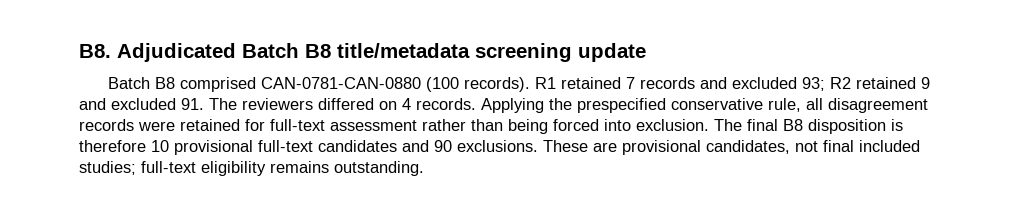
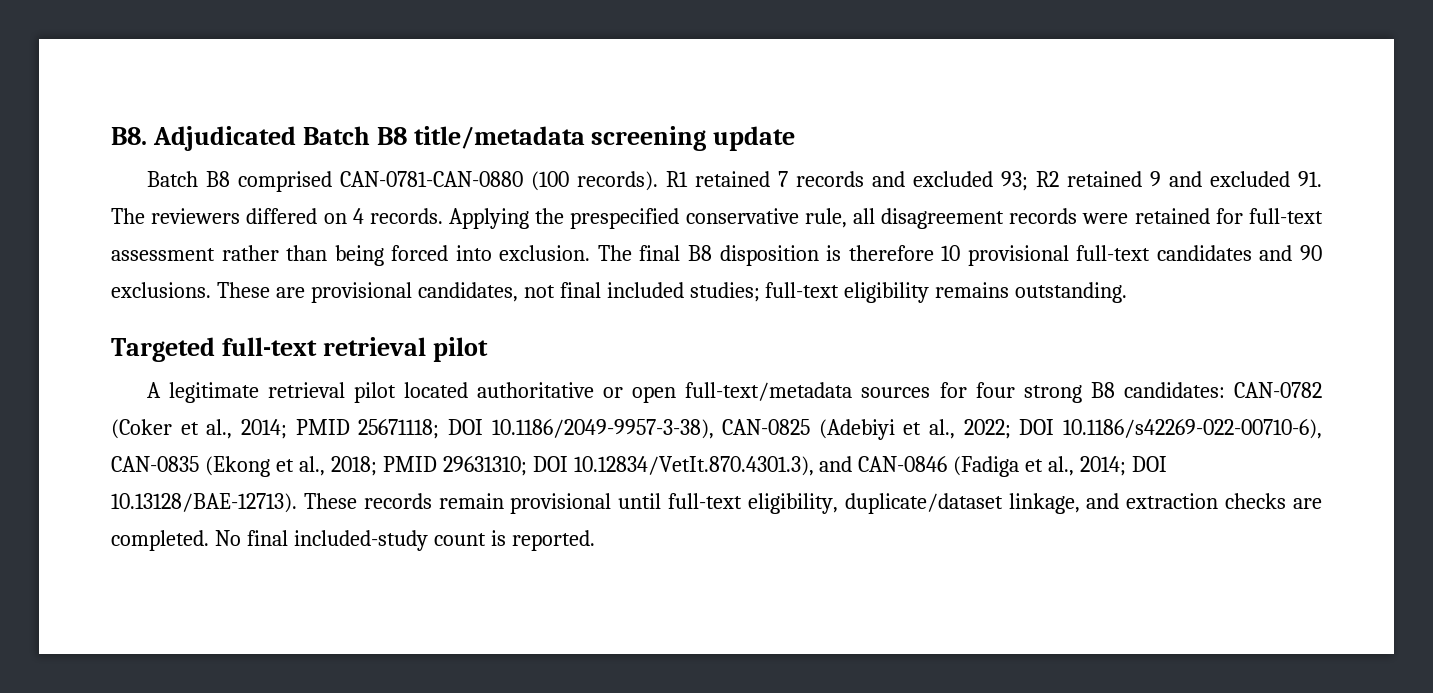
+ Targeted full-text retrieval pilot
+ A legitimate retrieval pilot located authoritative or open full-text/metadata sources for four strong B8 candidates: CAN-0782 (Coker et al., 2014; PMID 25671118; DOI 10.1186/2049-9957-3-38), CAN-0825 (Adebiyi et al., 2022; DOI 10.1186/s42269-022-00710-6), CAN-0835 (Ekong et al., 2018; PMID 29631310; DOI 10.12834/VetIt.870.4301.3), and CAN-0846 (Fadiga et al., 2014; DOI 10.13128/BAE-12713). These records remain provisional until full-text eligibility, duplicate/dataset linkage, and extraction checks are completed. No final included-study count is reported.

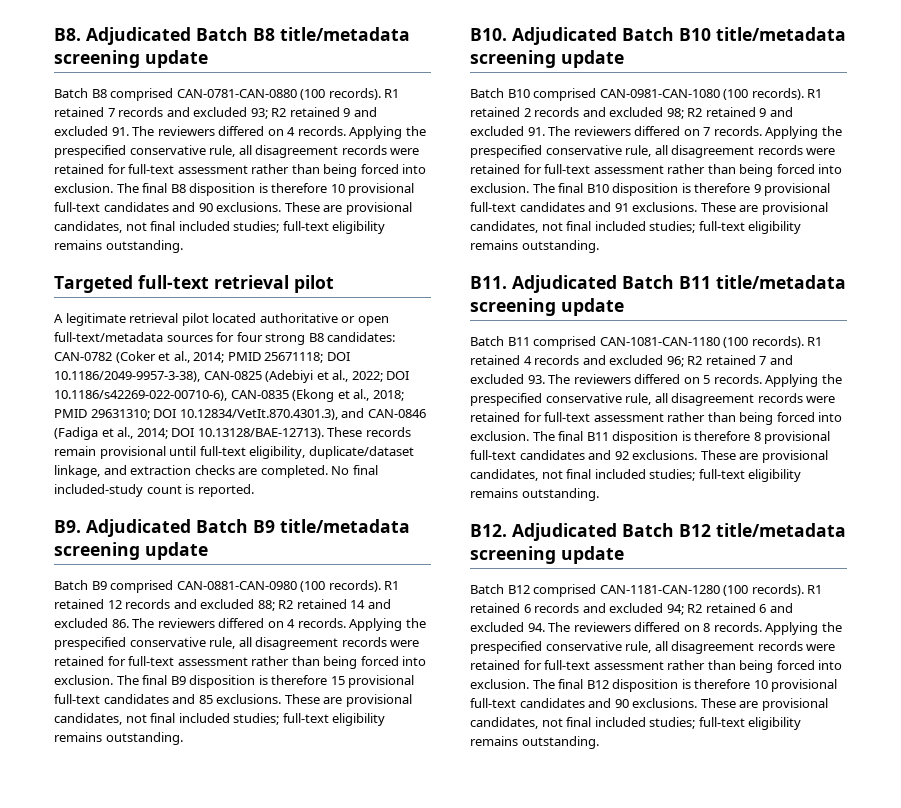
+ B9. Adjudicated Batch B9 title/metadata screening update
+ Batch B9 comprised CAN-0881-CAN-0980 (100 records). R1 retained 12 records and excluded 88; R2 retained 14 and excluded 86. The reviewers differed on 4 records. Applying the prespecified conservative rule, all disagreement records were retained for full-text assessment rather than being forced into exclusion. The final B9 disposition is therefore 15 provisional full-text candidates and 85 exclusions. These are provisional candidates, not final included studies; full-text eligibility remains outstanding.
+ B10. Adjudicated Batch B10 title/metadata screening update
+ Batch B10 comprised CAN-0981-CAN-1080 (100 records). R1 retained 2 records and excluded 98; R2 retained 9 and excluded 91. The reviewers differed on 7 records. Applying the prespecified conservative rule, all disagreement records were retained for full-text assessment rather than being forced into exclusion. The final B10 disposition is therefore 9 provisional full-text candidates and 91 exclusions. These are provisional candidates, not final included studies; full-text eligibility remains outstanding.
+ B11. Adjudicated Batch B11 title/metadata screening update
+ Batch B11 comprised CAN-1081-CAN-1180 (100 records). R1 retained 4 records and excluded 96; R2 retained 7 and excluded 93. The reviewers differed on 5 records. Applying the prespecified conservative rule, all disagreement records were retained for full-text assessment rather than being forced into exclusion. The final B11 disposition is therefore 8 provisional full-text candidates and 92 exclusions. These are provisional candidates, not final included studies; full-text eligibility remains outstanding.
+ B12. Adjudicated Batch B12 title/metadata screening update
+ Batch B12 comprised CAN-1181-CAN-1280 (100 records). R1 retained 6 records and excluded 94; R2 retained 6 and excluded 94. The reviewers differed on 8 records. Applying the prespecified conservative rule, all disagreement records were retained for full-text assessment rather than being forced into exclusion. The final B12 disposition is therefore 10 provisional full-text candidates and 90 exclusions. These are provisional candidates, not final included studies; full-text eligibility remains outstanding.

